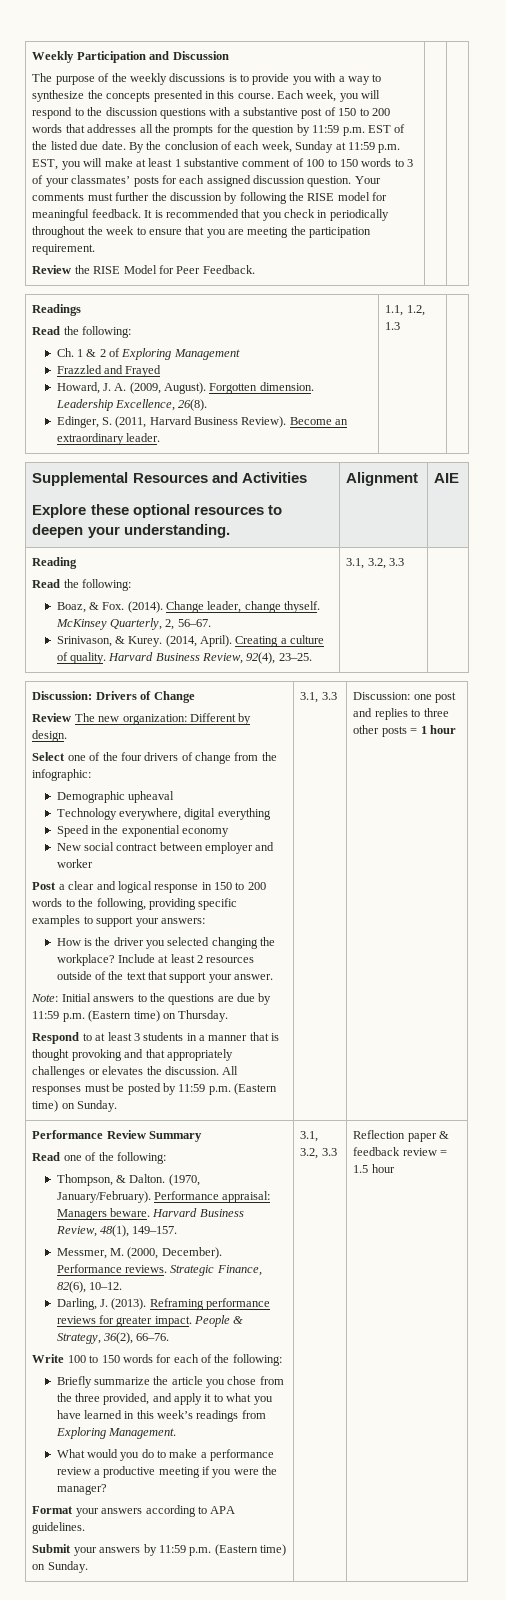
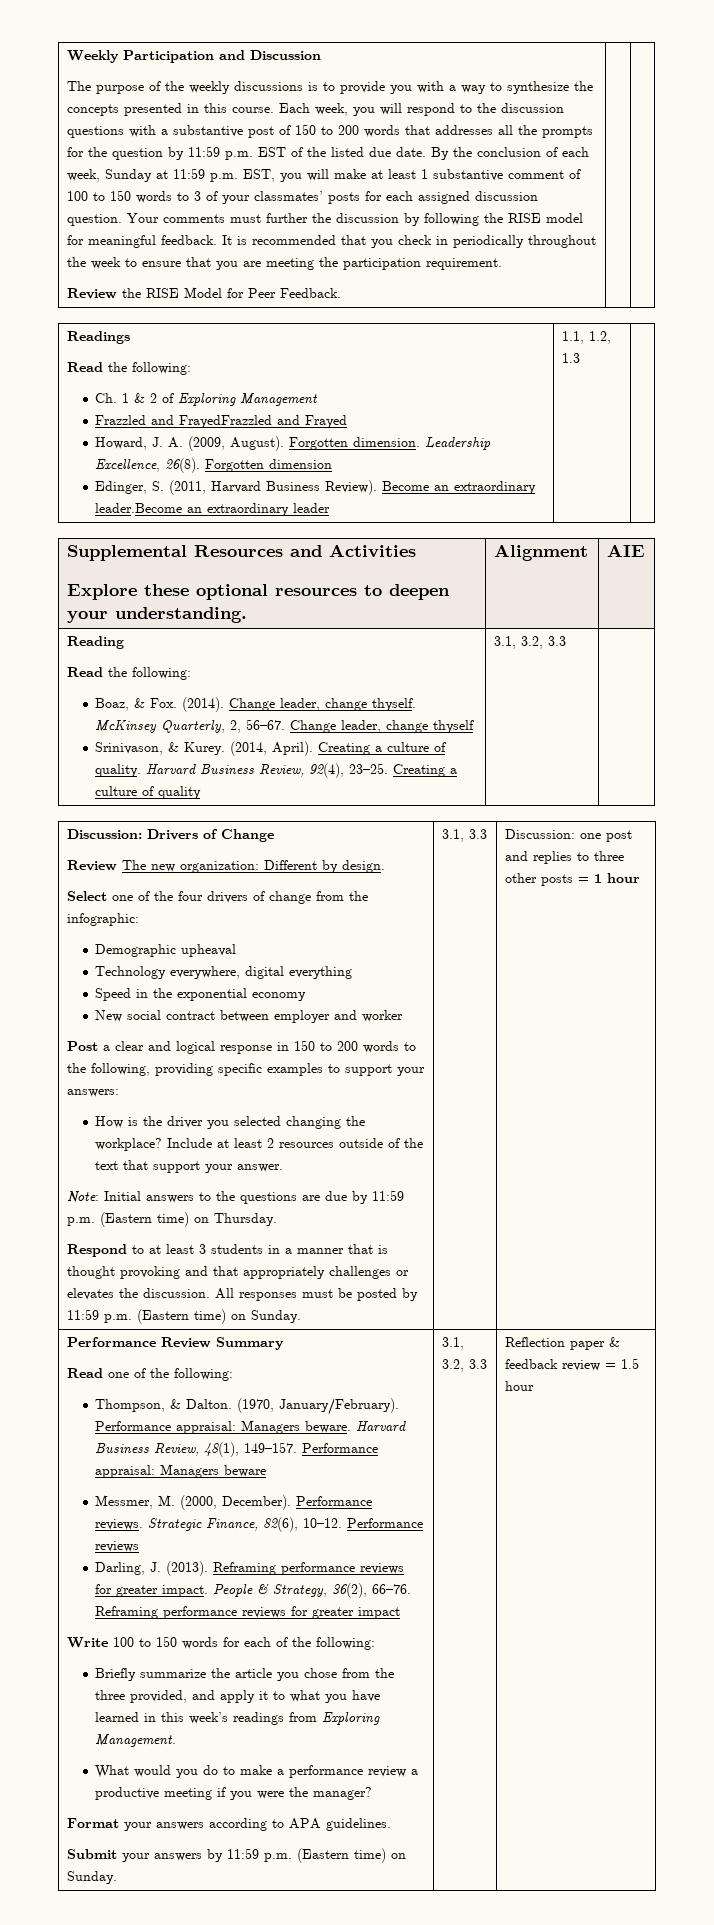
- Frazzled and Frayed
+ Frazzled and FrayedFrazzled and Frayed
+ Forgotten dimension
- Become an extraordinary leader.
+ Become an extraordinary leader.Become an extraordinary leader
+ Change leader, change thyself
+ Creating a culture of quality
+ Performance appraisal: Managers beware
+ Performance reviews
+ Reframing performance reviews for greater impact

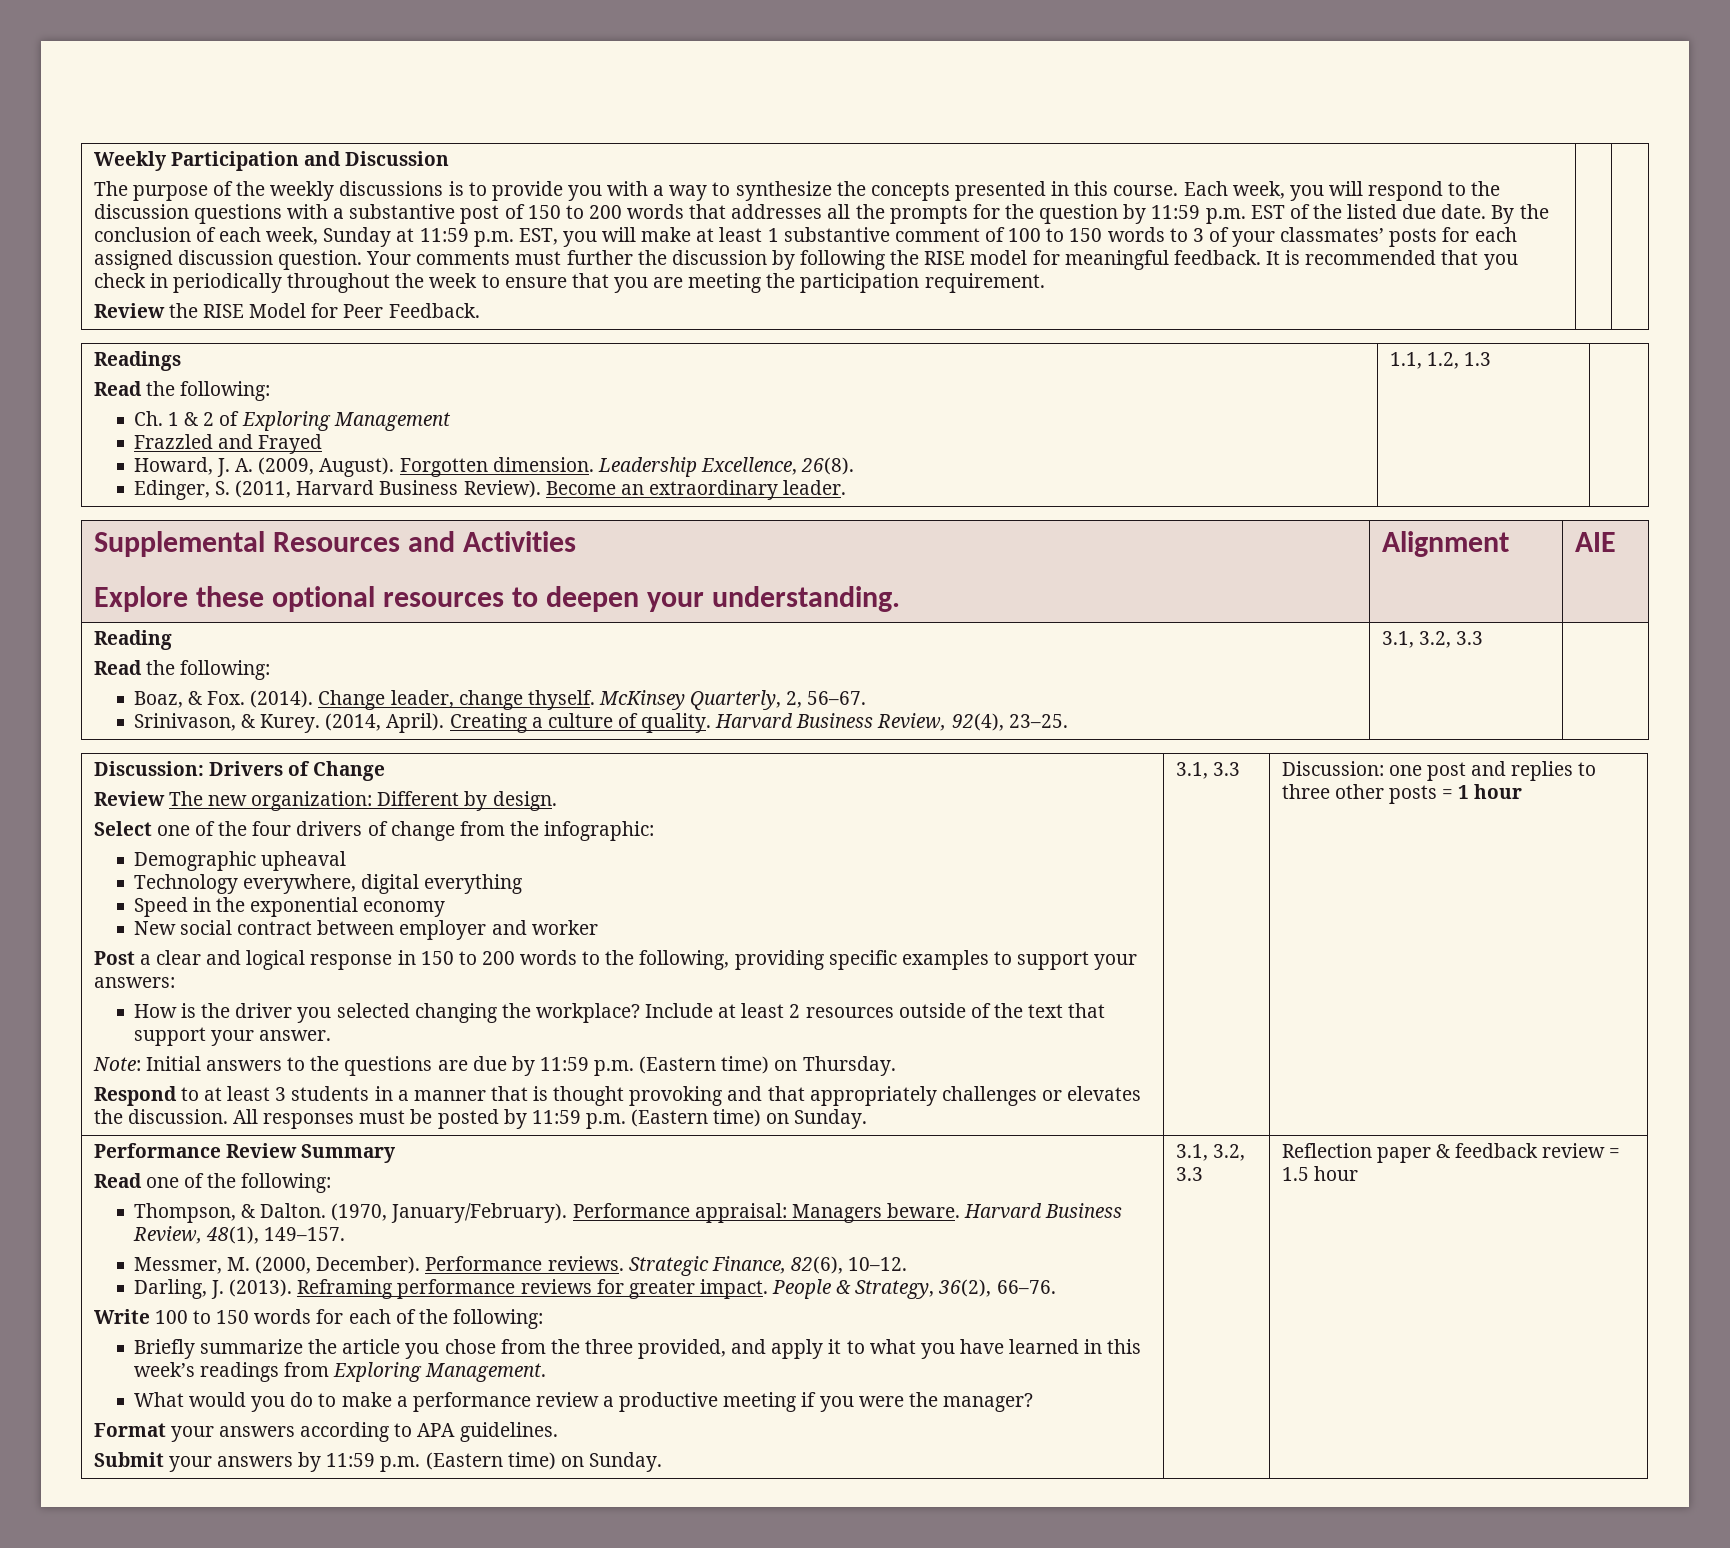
- Frazzled and FrayedFrazzled and Frayed
+ Frazzled and Frayed
- Forgotten dimension
- Become an extraordinary leader.Become an extraordinary leader
+ Become an extraordinary leader.
- Change leader, change thyself
- Creating a culture of quality
- Performance appraisal: Managers beware
- Performance reviews
- Reframing performance reviews for greater impact

